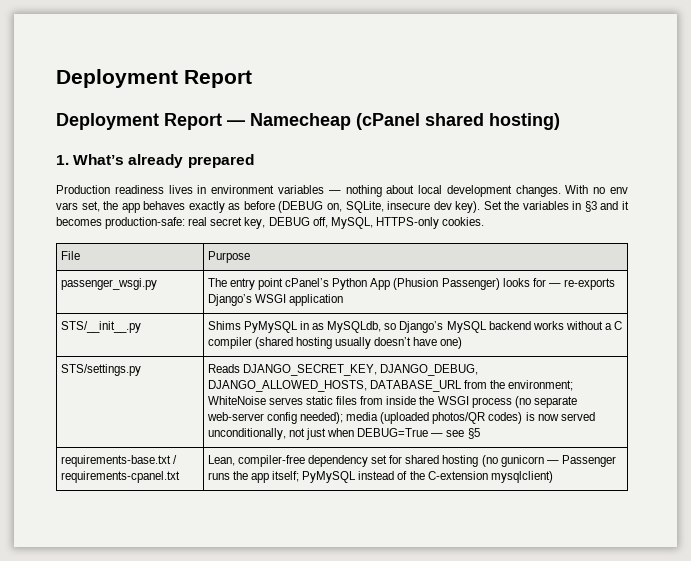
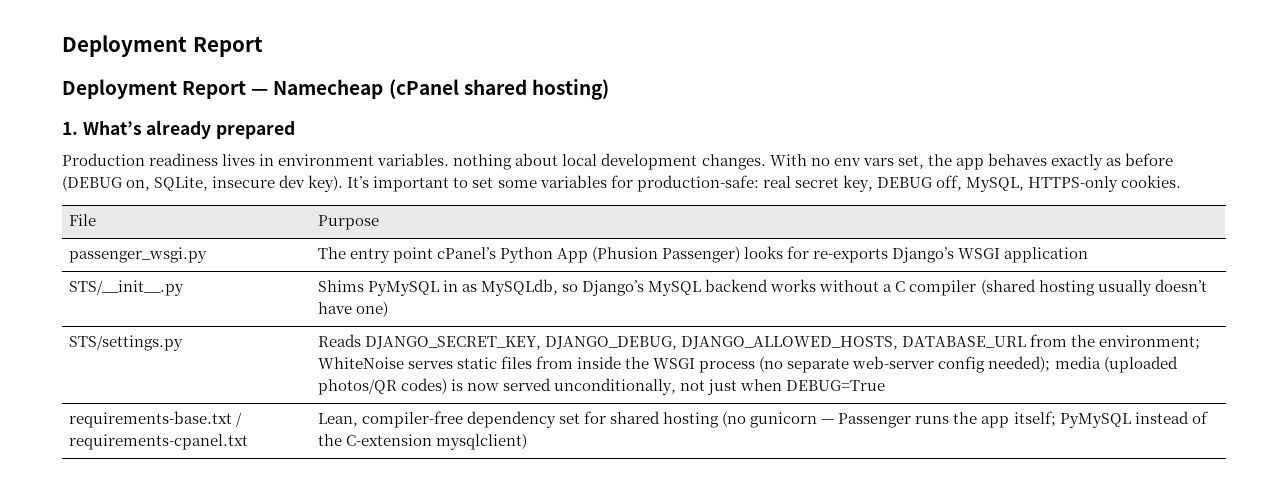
- Production readiness lives in environment variables — nothing about local development changes.
+ Production readiness lives in environment variables. nothing about local development changes.
- Set the variables in §3 and it becomes production-safe: real secret key, DEBUG off, MySQL, HTTPS-only cookies.
+ It’s important to set some variables for production-safe: real secret key, DEBUG off, MySQL, HTTPS-only cookies.
- passenger_wsgi.py | The entry point cPanel’s Python App (Phusion Passenger) looks for — re-exports Django’s WSGI application
+ passenger_wsgi.py | The entry point cPanel’s Python App (Phusion Passenger) looks for re-exports Django’s WSGI application
- STS/settings.py | Reads DJANGO_SECRET_KEY, DJANGO_DEBUG, DJANGO_ALLOWED_HOSTS, DATABASE_URL from the environment; WhiteNoise serves static files from inside the WSGI process (no separate web-server config needed); media (uploaded photos/QR codes) is now served unconditionally, not just when DEBUG=True — see §5
+ STS/settings.py | Reads DJANGO_SECRET_KEY, DJANGO_DEBUG, DJANGO_ALLOWED_HOSTS, DATABASE_URL from the environment; WhiteNoise serves static files from inside the WSGI process (no separate web-server config needed); media (uploaded photos/QR codes) is now served unconditionally, not just when DEBUG=True

